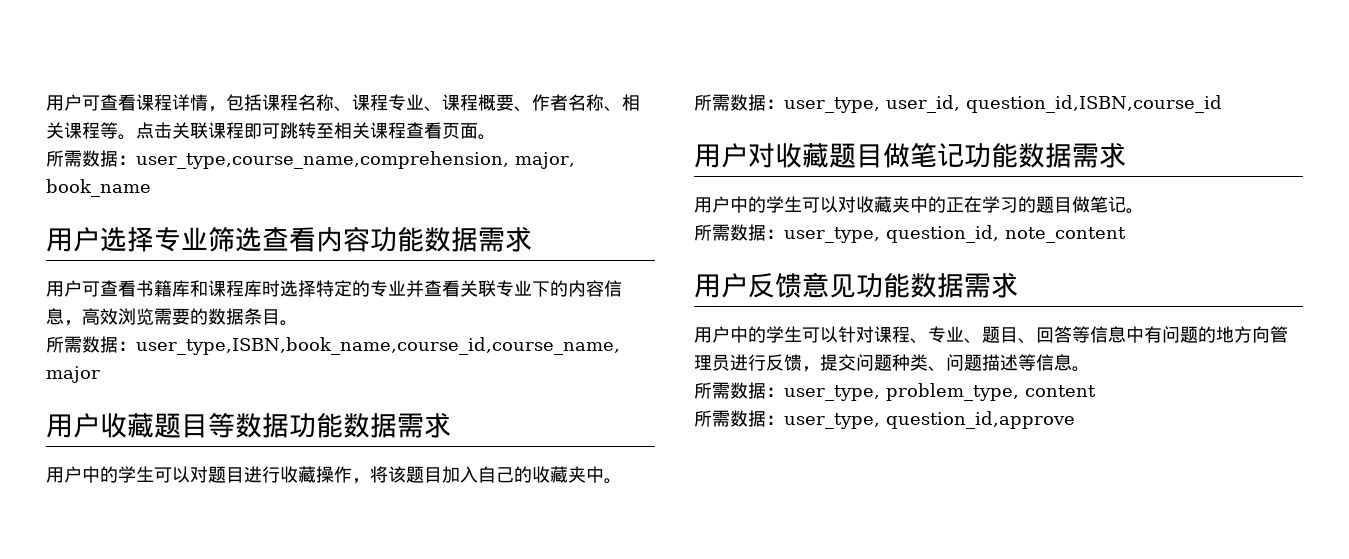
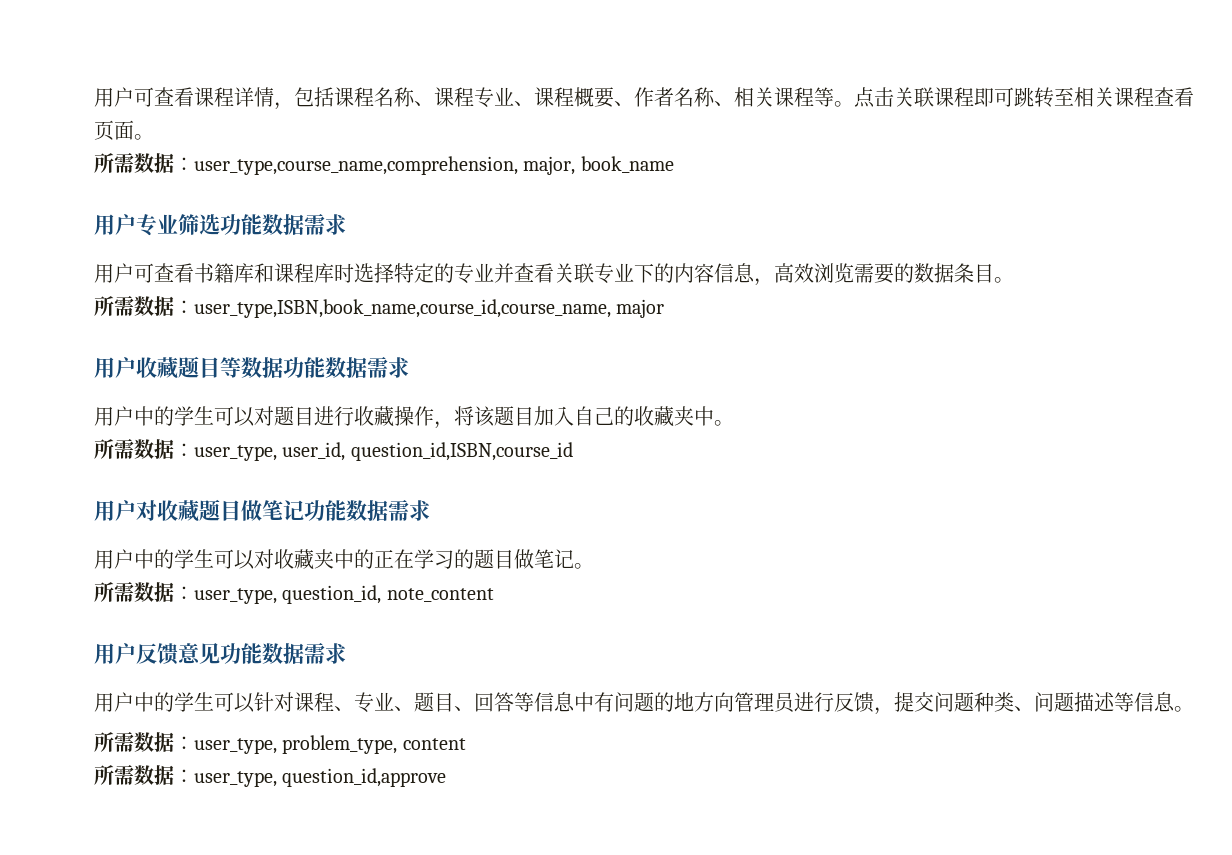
- 用户选择专业筛选查看内容功能数据需求
+ 用户专业筛选功能数据需求

